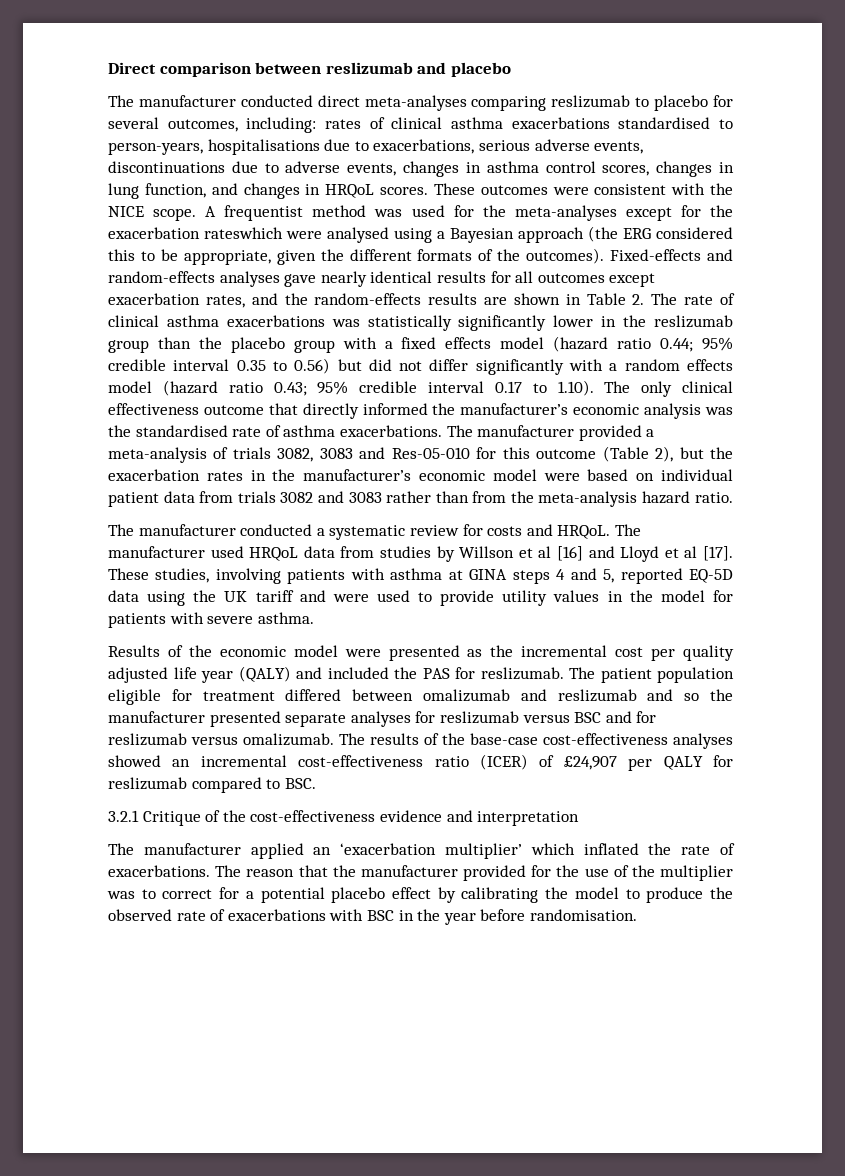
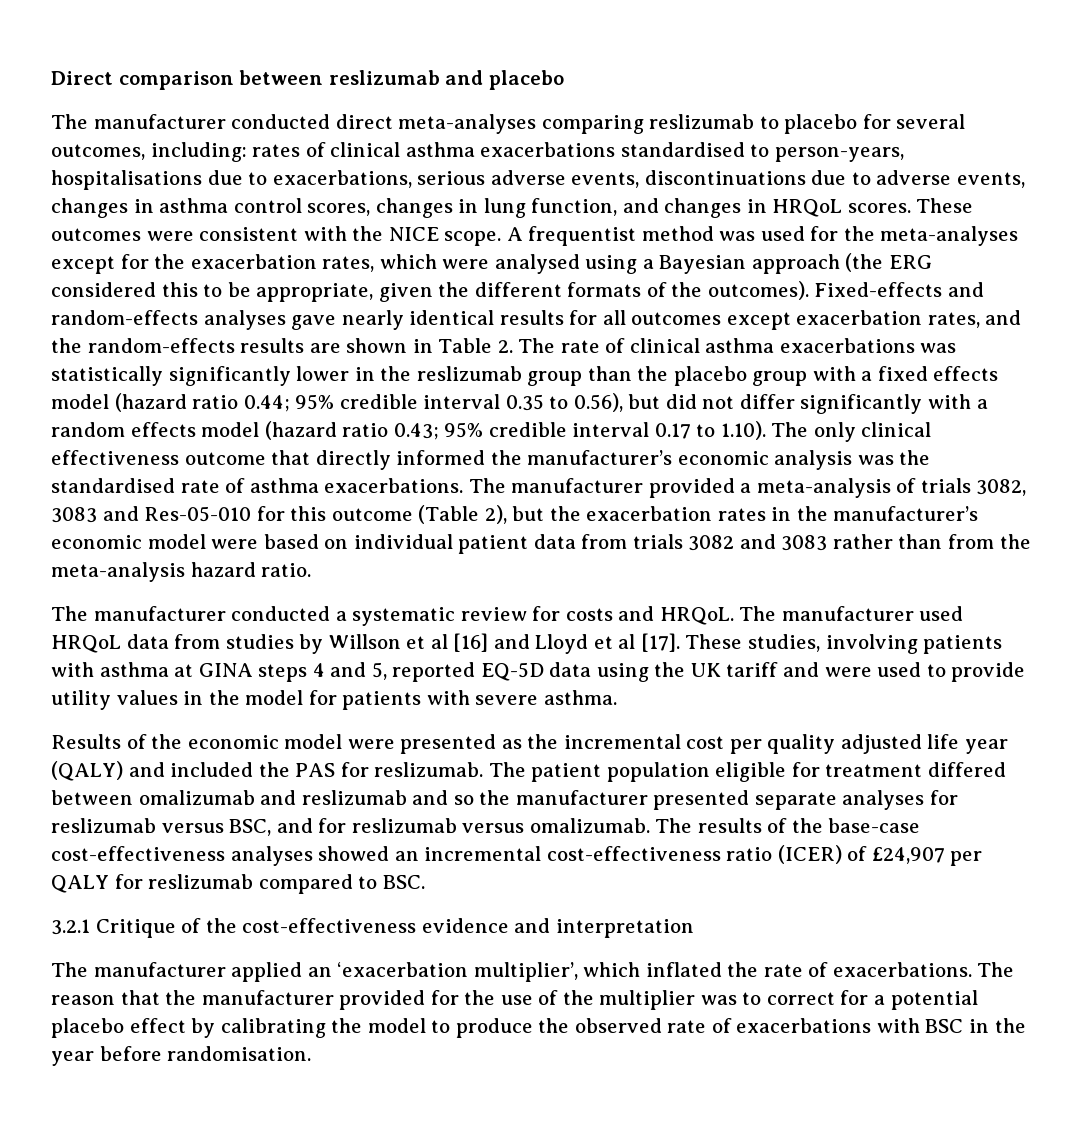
- A frequentist method was used for the meta-analyses except for the exacerbation rateswhich were analysed using a Bayesian approach (the ERG considered this to be appropriate, given the different formats of the outcomes).
+ A frequentist method was used for the meta-analyses except for the exacerbation rates, which were analysed using a Bayesian approach (the ERG considered this to be appropriate, given the different formats of the outcomes).
- 95% credible interval 0.35 to 0.56) but did not differ significantly with a random effects model (hazard ratio 0.43;
+ 95% credible interval 0.35 to 0.56), but did not differ significantly with a random effects model (hazard ratio 0.43;
- The patient population eligible for treatment differed between omalizumab and reslizumab and so the manufacturer presented separate analyses for reslizumab versus BSC and for reslizumab versus omalizumab.
+ The patient population eligible for treatment differed between omalizumab and reslizumab and so the manufacturer presented separate analyses for reslizumab versus BSC, and for reslizumab versus omalizumab.
- The manufacturer applied an ‘exacerbation multiplier’ which inflated the rate of exacerbations.
+ The manufacturer applied an ‘exacerbation multiplier’, which inflated the rate of exacerbations.

